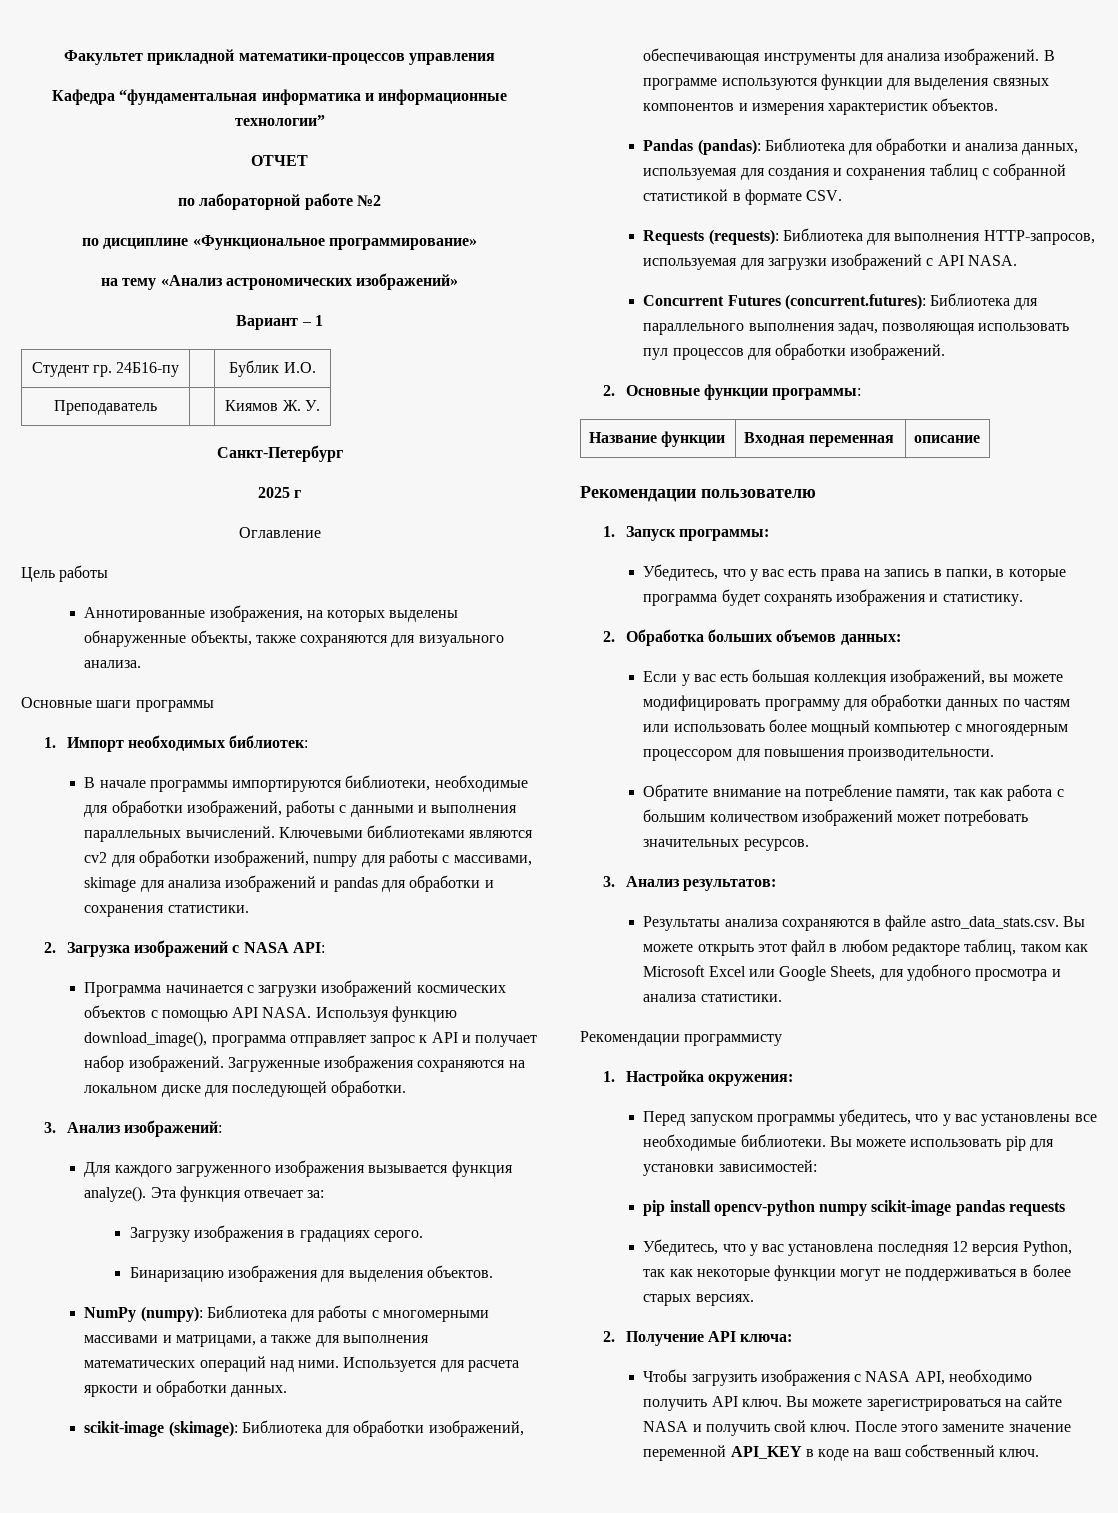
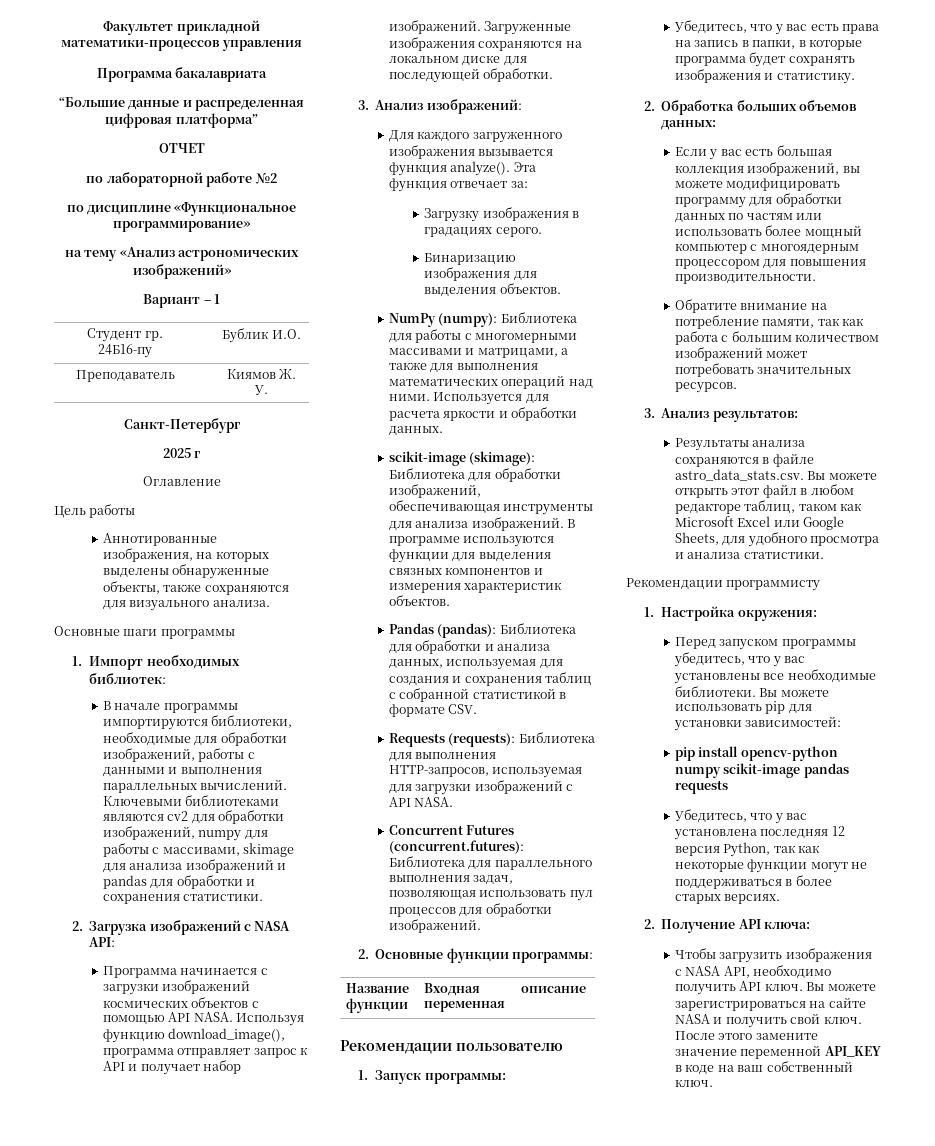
- Кафедра “фундаментальная информатика и информационные технологии”
+ Программа бакалавриата
+ “Большие данные и распределенная цифровая платформа”

